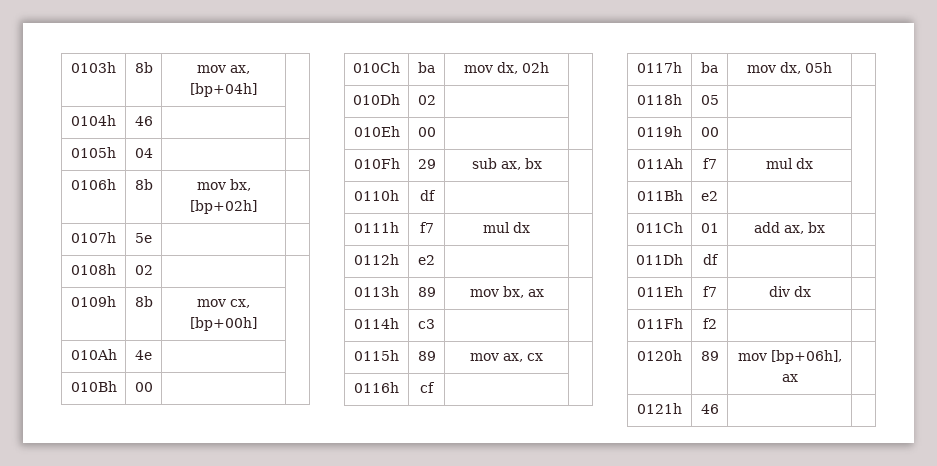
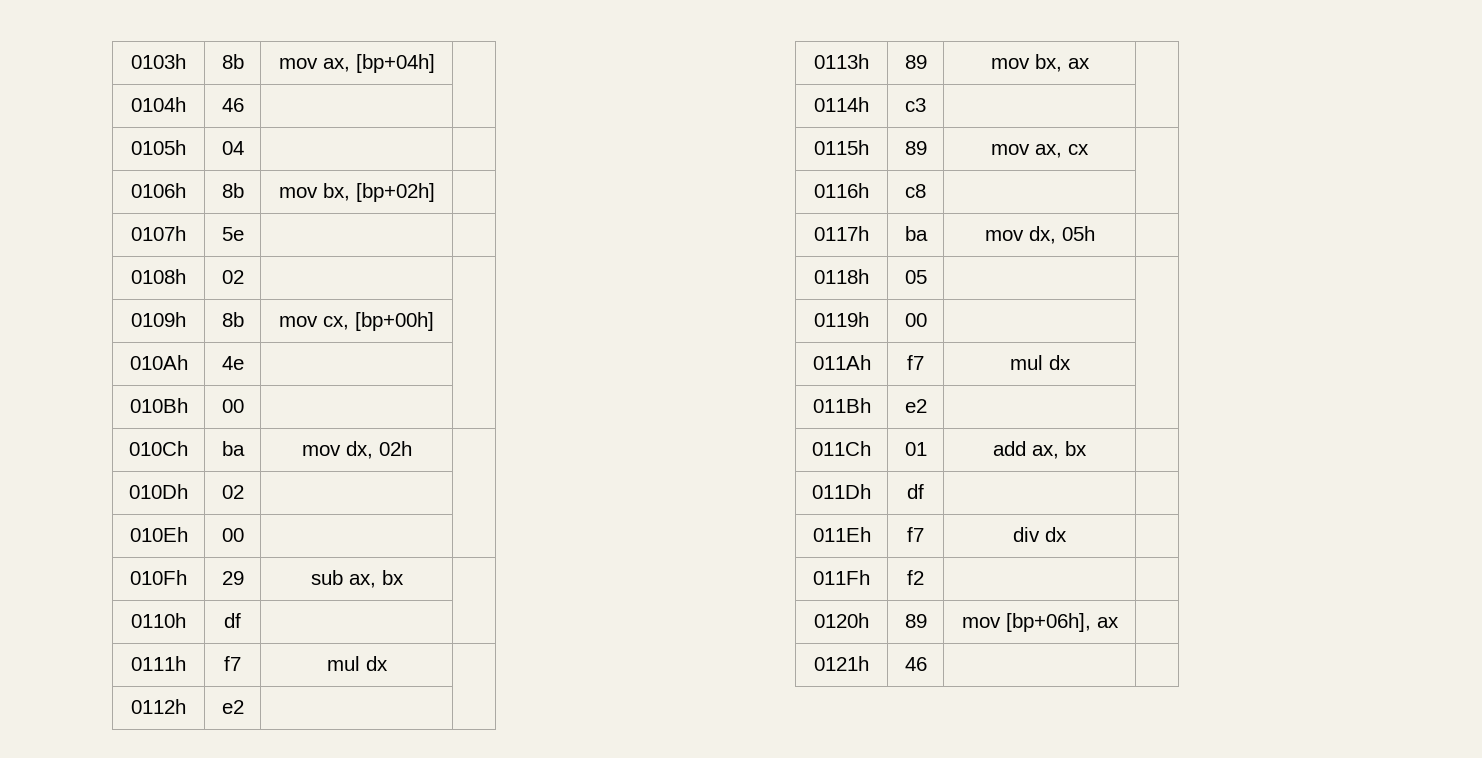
- 0116h | cf | |
+ 0116h | c8 | |

